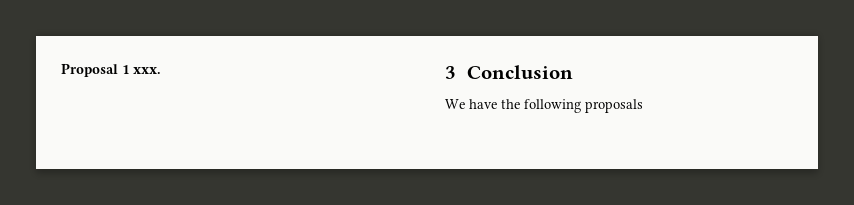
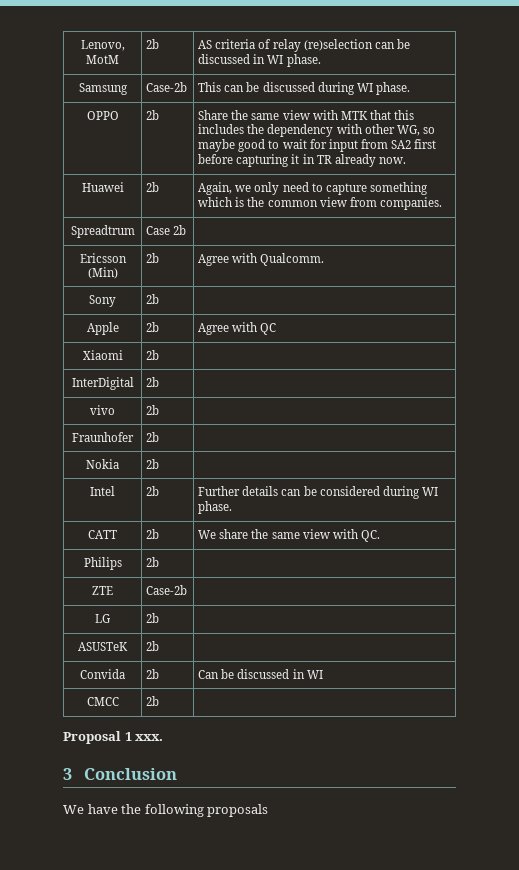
+ Lenovo, MotM | 2b | AS criteria of relay (re)selection can be discussed in WI phase.
+ Samsung | Case-2b | This can be discussed during WI phase.
+ OPPO | 2b | Share the same view with MTK that this includes the dependency with other WG, so maybe good to wait for input from SA2 first before capturing it in TR already now.
+ Huawei | 2b | Again, we only need to capture something which is the common view from companies.
+ Spreadtrum | Case 2b |
+ Ericsson (Min) | 2b | Agree with Qualcomm.
+ Sony | 2b |
+ Apple | 2b | Agree with QC
+ Xiaomi | 2b |
+ InterDigital | 2b |
+ vivo | 2b |
+ Fraunhofer | 2b |
+ Nokia | 2b |
+ Intel | 2b | Further details can be considered during WI phase.
+ CATT | 2b | We share the same view with QC.
+ Philips | 2b |
+ ZTE | Case-2b |
+ LG | 2b |
+ ASUSTeK | 2b |
+ Convida | 2b | Can be discussed in WI
+ CMCC | 2b |

